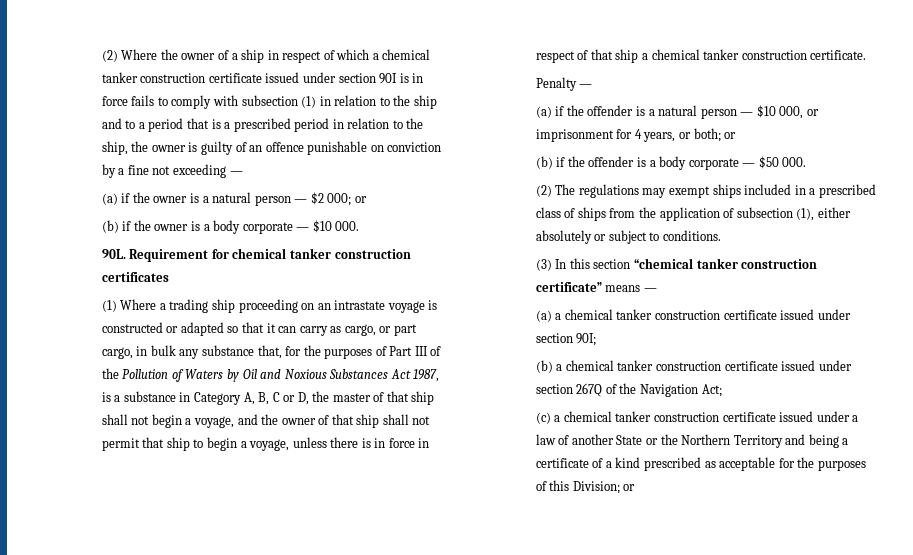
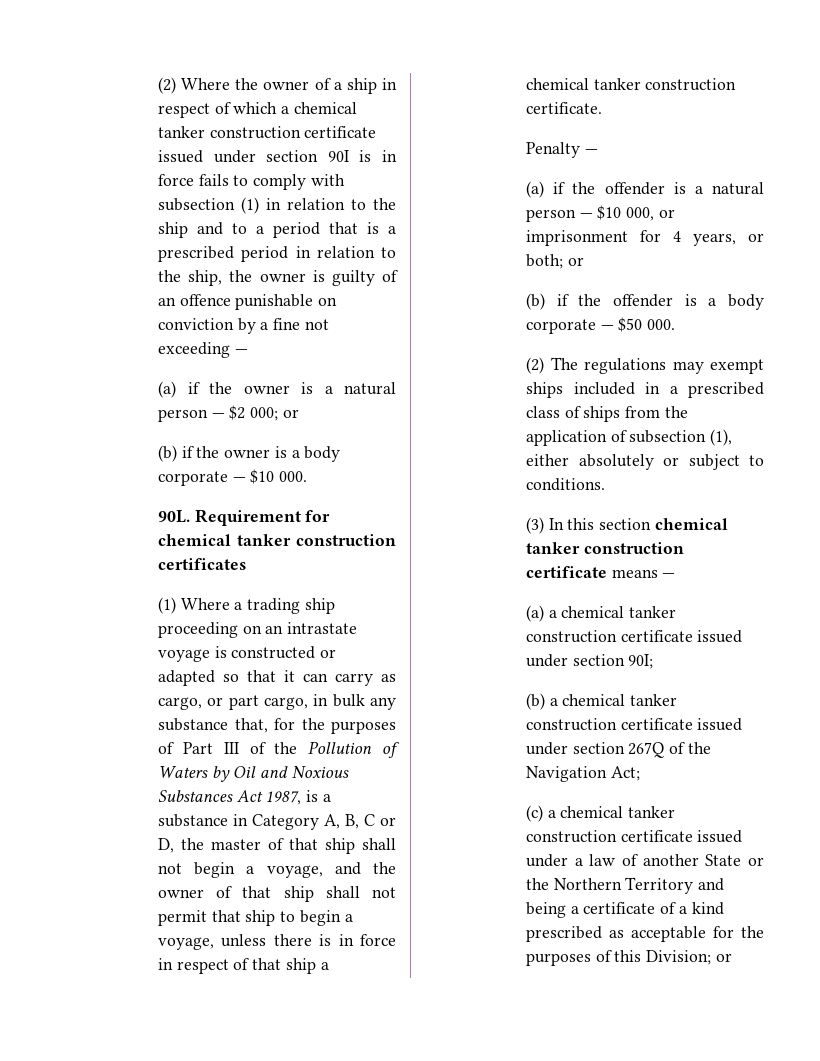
- (3) In this section “chemical tanker construction certificate” means —
+ (3) In this section chemical tanker construction certificate means —

